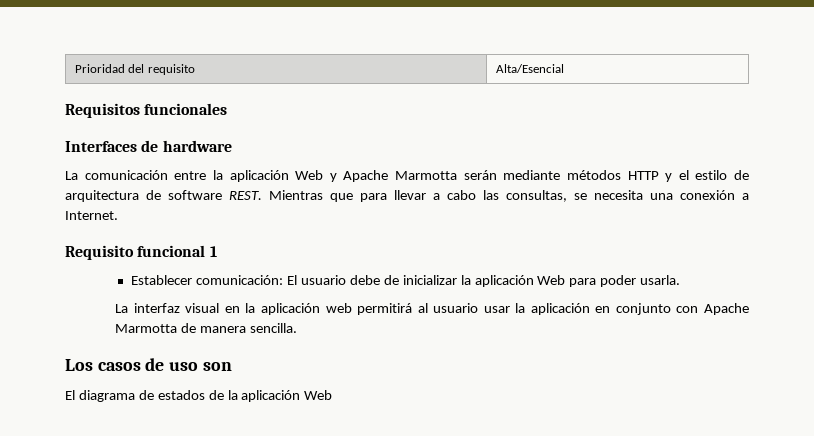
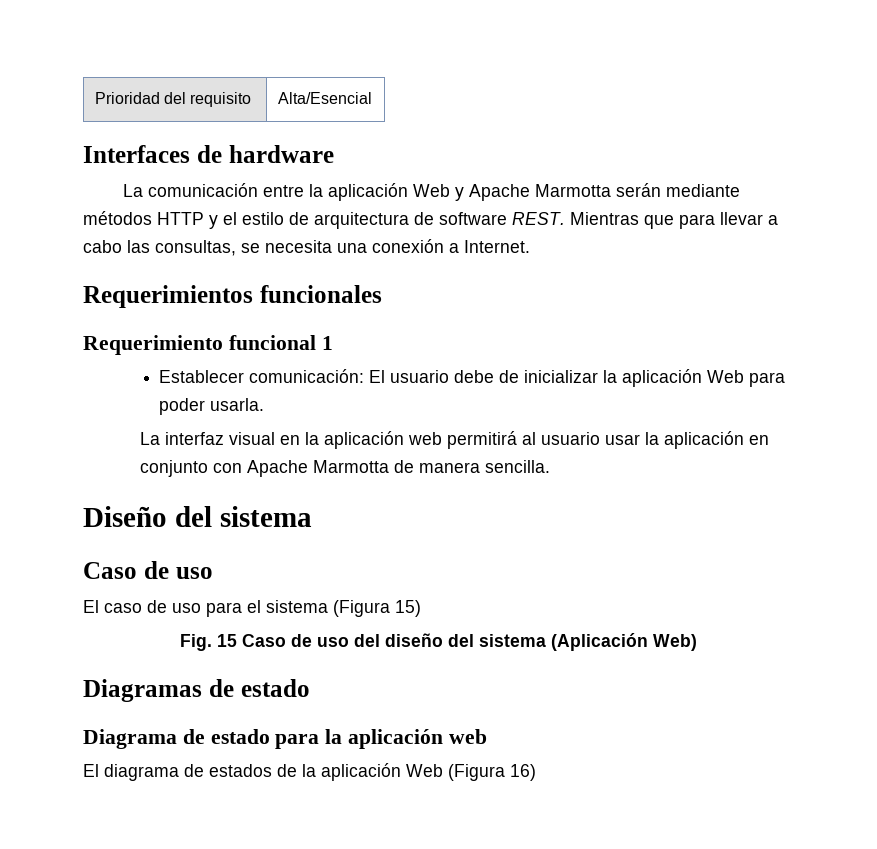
- Requisitos funcionales
- Requisito funcional 1
+ Requerimientos funcionales
+ Requerimiento funcional 1
- Los casos de uso son
+ Diseño del sistema
+ Caso de uso
+ El caso de uso para el sistema (Figura 15)
+ Fig. 15 Caso de uso del diseño del sistema (Aplicación Web)
+ Diagramas de estado
+ Diagrama de estado para la aplicación web
- El diagrama de estados de la aplicación Web
+ El diagrama de estados de la aplicación Web (Figura 16)

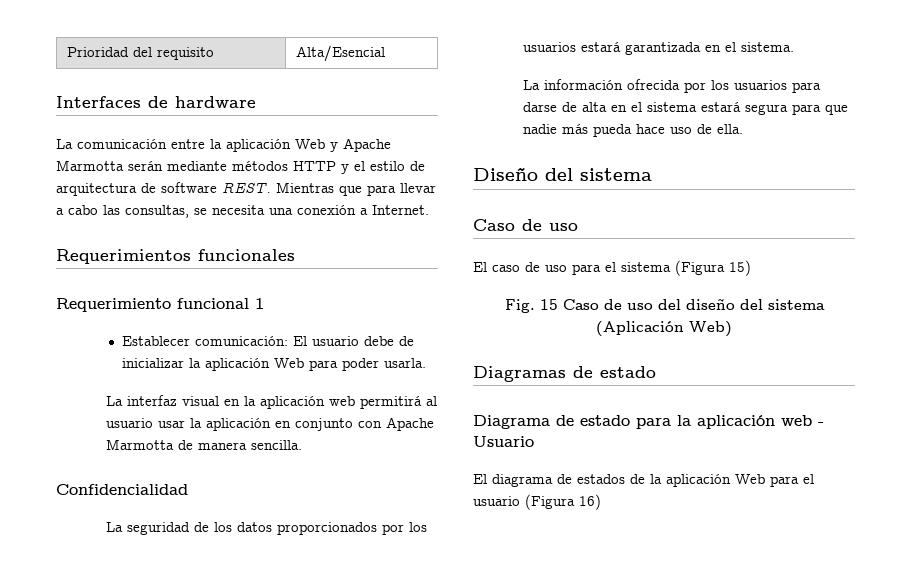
+ Confidencialidad
+ La seguridad de los datos proporcionados por los usuarios estará garantizada en el sistema.
+ La información ofrecida por los usuarios para darse de alta en el sistema estará segura para que nadie más pueda hace uso de ella.
- Diagrama de estado para la aplicación web
+ Diagrama de estado para la aplicación web - Usuario
- El diagrama de estados de la aplicación Web (Figura 16)
+ El diagrama de estados de la aplicación Web para el usuario (Figura 16)

